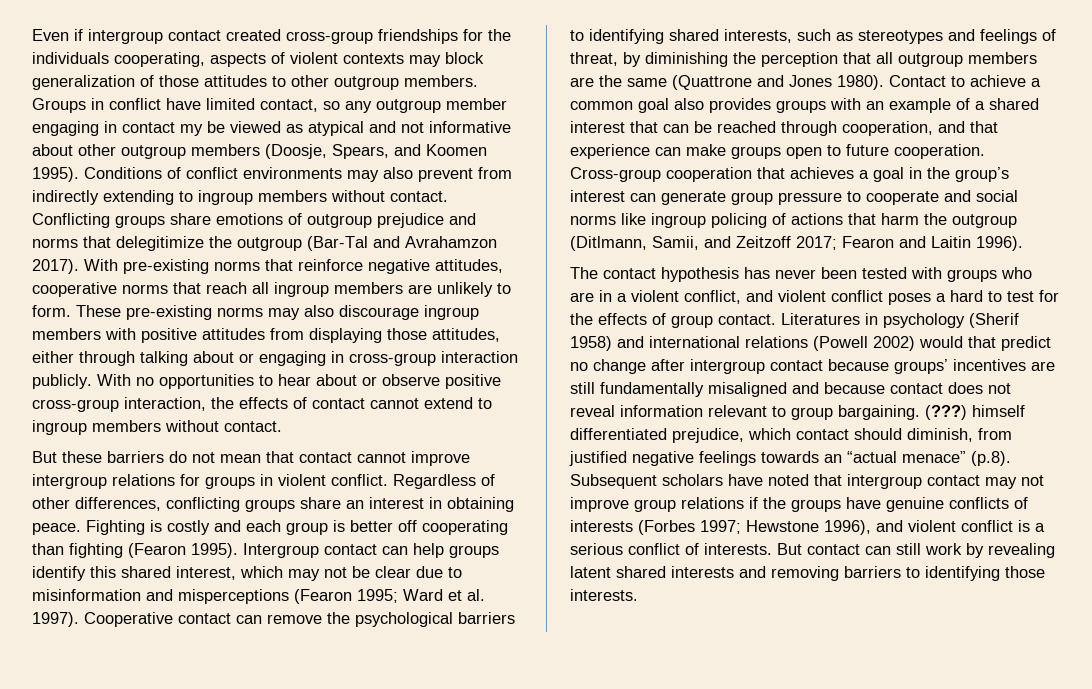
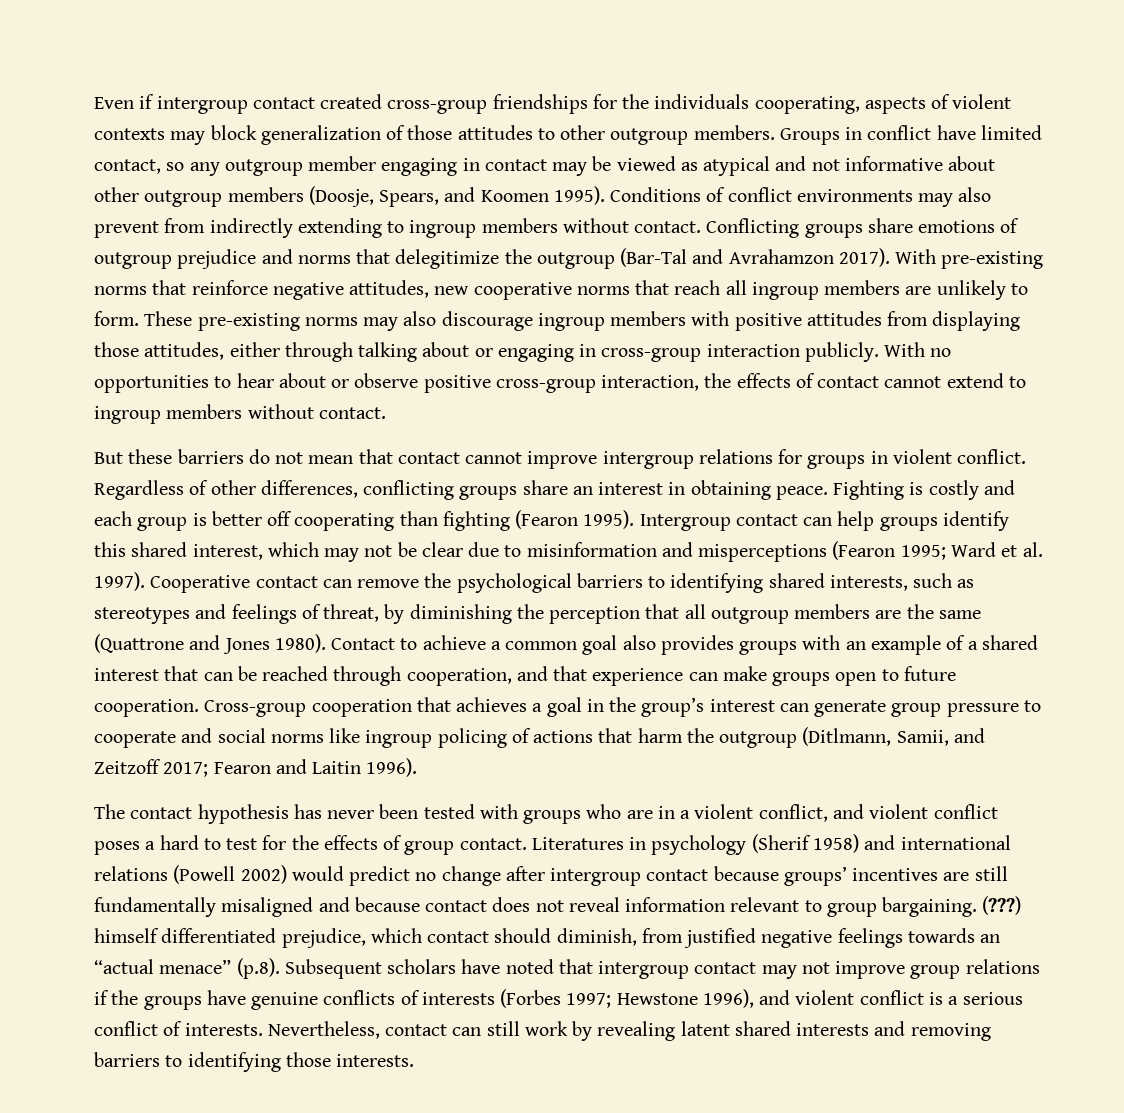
- Groups in conflict have limited contact, so any outgroup member engaging in contact my be viewed as atypical and not informative about other outgroup members (Doosje, Spears, and Koomen 1995).
+ Groups in conflict have limited contact, so any outgroup member engaging in contact may be viewed as atypical and not informative about other outgroup members (Doosje, Spears, and Koomen 1995).
- With pre-existing norms that reinforce negative attitudes, cooperative norms that reach all ingroup members are unlikely to form.
+ With pre-existing norms that reinforce negative attitudes, new cooperative norms that reach all ingroup members are unlikely to form.
- Literatures in psychology (Sherif 1958) and international relations (Powell 2002) would that predict no change after intergroup contact because groups’ incentives are still fundamentally misaligned and because contact does not reveal information relevant to group bargaining.
+ Literatures in psychology (Sherif 1958) and international relations (Powell 2002) would predict no change after intergroup contact because groups’ incentives are still fundamentally misaligned and because contact does not reveal information relevant to group bargaining.
- But contact can still work by revealing latent shared interests and removing barriers to identifying those interests.
+ Nevertheless, contact can still work by revealing latent shared interests and removing barriers to identifying those interests.

